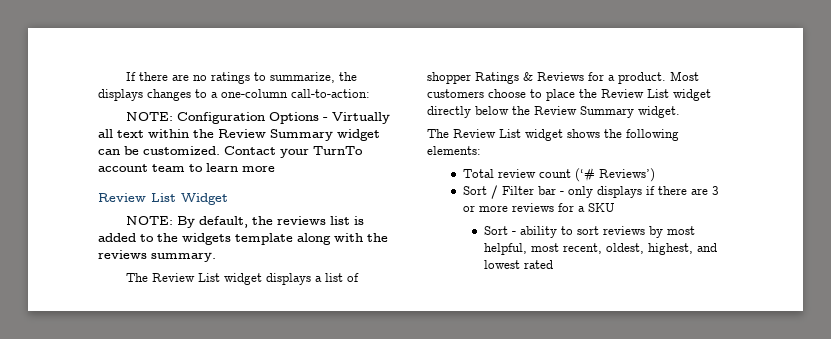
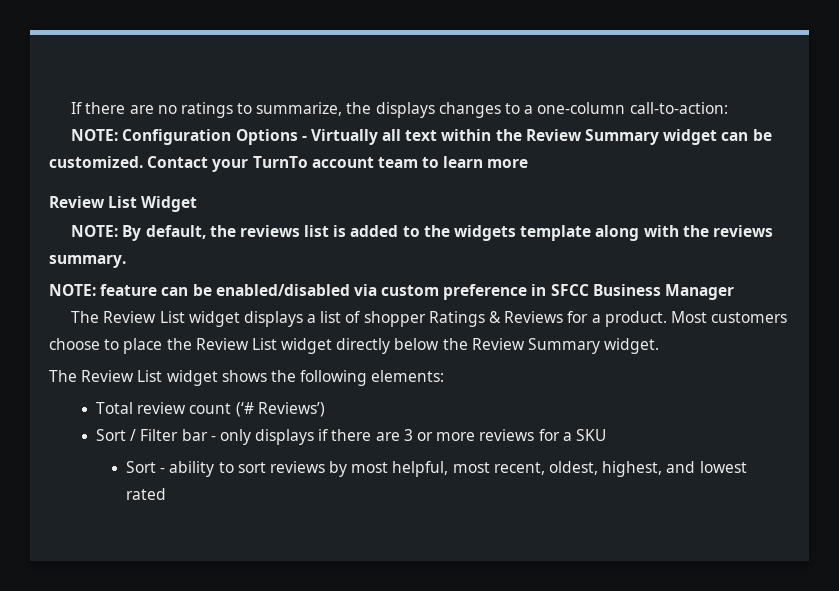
+ NOTE: feature can be enabled/disabled via custom preference in SFCC Business Manager

